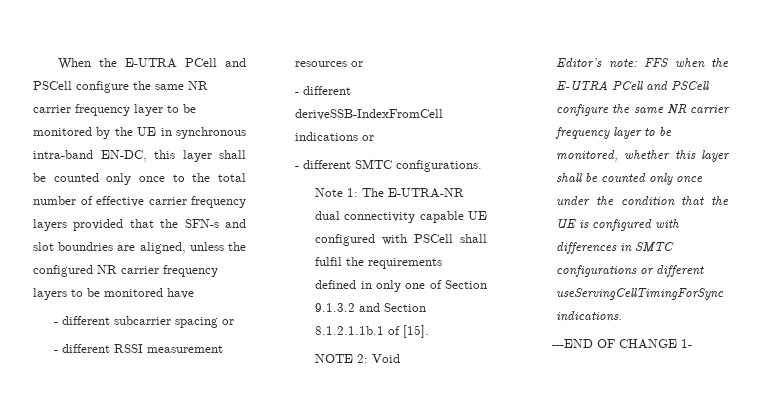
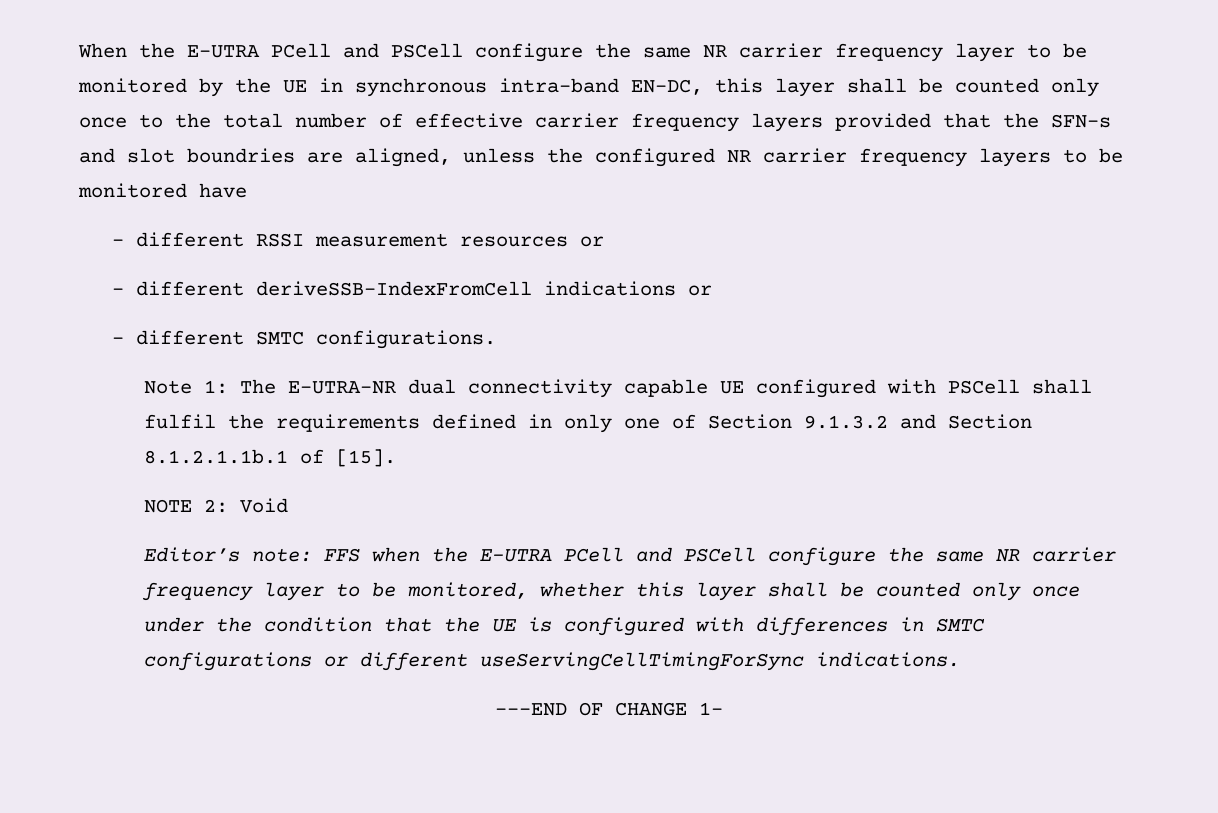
- - different subcarrier spacing or

